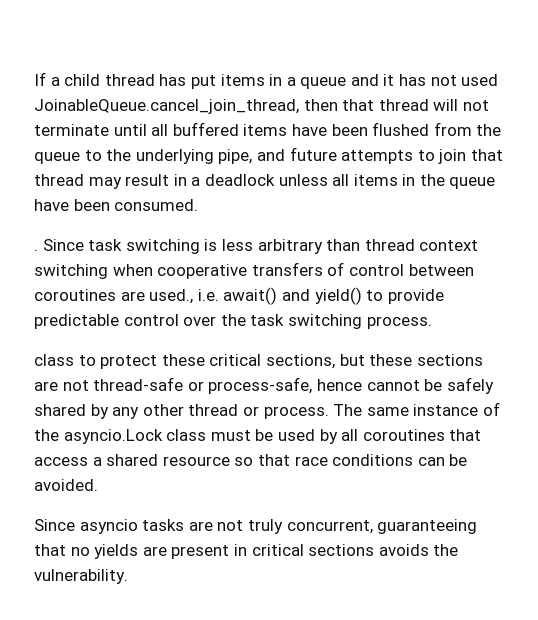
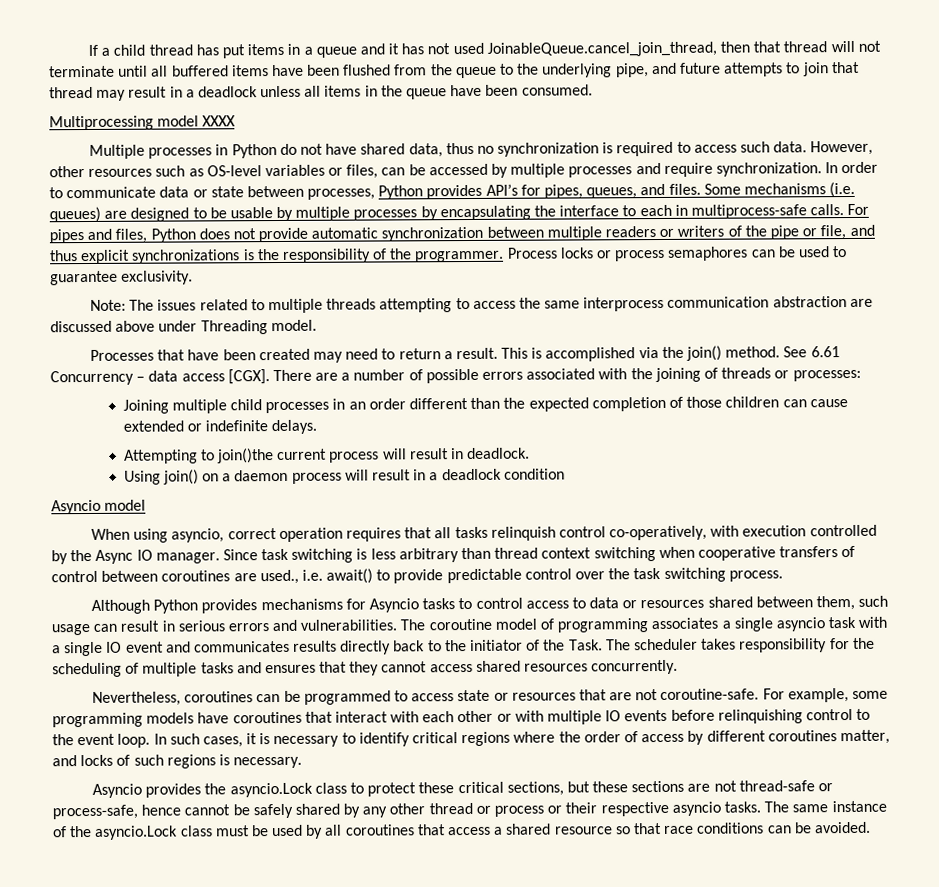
- .
+ Multiprocessing model XXXX
+ Multiple processes in Python do not have shared data, thus no synchronization is required to access such data. However, other resources such as OS-level variables or files, can be accessed by multiple processes and require synchronization. In order to communicate data or state between processes, Python provides API’s for pipes, queues, and files. Some mechanisms (i.e. queues) are designed to be usable by multiple processes by encapsulating the interface to each in multiprocess-safe calls. For pipes and files, Python does not provide automatic synchronization between multiple readers or writers of the pipe or file, and thus explicit synchronizations is the responsibility of the programmer. Process locks or process semaphores can be used to guarantee exclusivity.
+ Note: The issues related to multiple threads attempting to access the same interprocess communication abstraction are discussed above under Threading model.
+ Processes that have been created may need to return a result. This is accomplished via the join() method. See 6.61 Concurrency – data access [CGX]. There are a number of possible errors associated with the joining of threads or processes:
+ Joining multiple child processes in an order different than the expected completion of those children can cause extended or indefinite delays.
+ Attempting to join()the current process will result in deadlock.
+ Using join() on a daemon process will result in a deadlock condition
+ Asyncio model
+ When using asyncio, correct operation requires that all tasks relinquish control co-operatively, with execution controlled by the Async IO manager.
- Since task switching is less arbitrary than thread context switching when cooperative transfers of control between coroutines are used., i.e. await() and yield() to provide predictable control over the task switching process.
+ Since task switching is less arbitrary than thread context switching when cooperative transfers of control between coroutines are used., i.e. await() to provide predictable control over the task switching process.
- class to protect these critical sections, but these sections are not thread-safe or process-safe, hence cannot be safely shared by any other thread or process.
+ Although Python provides mechanisms for Asyncio tasks to control access to data or resources shared between them, such usage can result in serious errors and vulnerabilities. The coroutine model of programming associates a single asyncio task with a single IO event and communicates results directly back to the initiator of the Task. The scheduler takes responsibility for the scheduling of multiple tasks and ensures that they cannot access shared resources concurrently.
+ Nevertheless, coroutines can be programmed to access state or resources that are not coroutine-safe. For example, some programming models have coroutines that interact with each other or with multiple IO events before relinquishing control to the event loop. In such cases, it is necessary to identify critical regions where the order of access by different coroutines matter, and locks of such regions is necessary.
+ Asyncio provides the asyncio.Lock class to protect these critical sections, but these sections are not thread-safe or process-safe, hence cannot be safely shared by any other thread or process or their respective asyncio tasks.
- Since asyncio tasks are not truly concurrent, guaranteeing that no yields are present in critical sections avoids the vulnerability.

